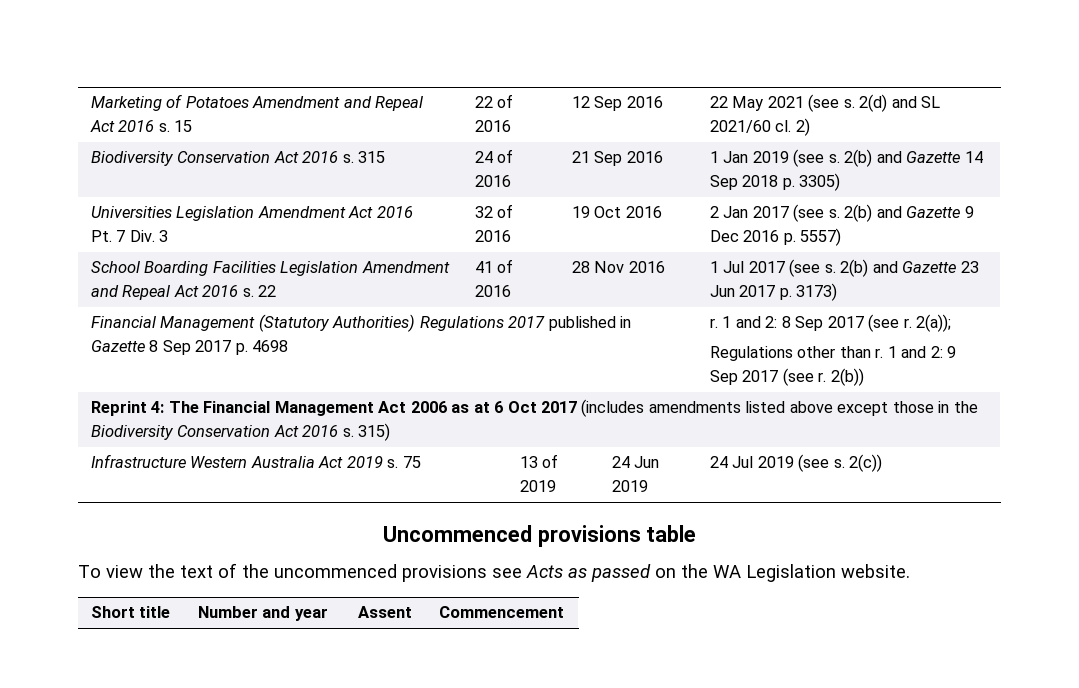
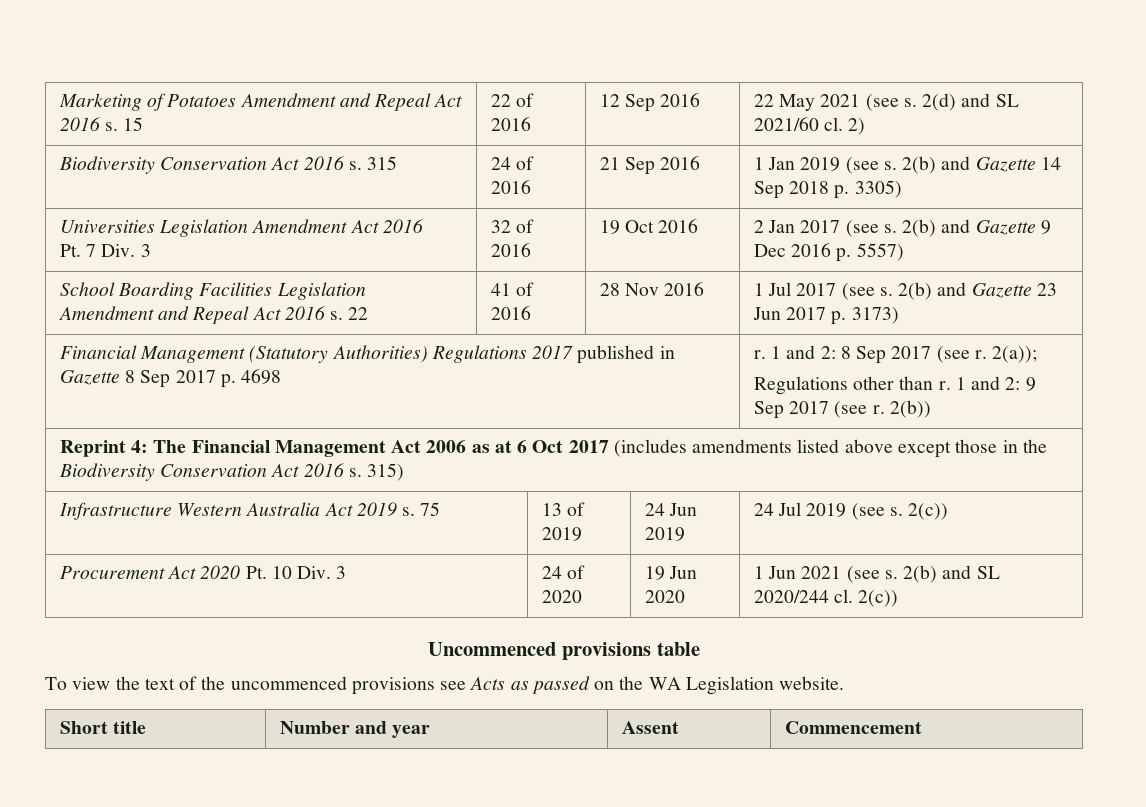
+ Procurement Act 2020 Pt. 10 Div. 3 | 24 of 2020 | 19 Jun 2020 | 1 Jun 2021 (see s. 2(b) and SL 2020/244 cl. 2(c))

